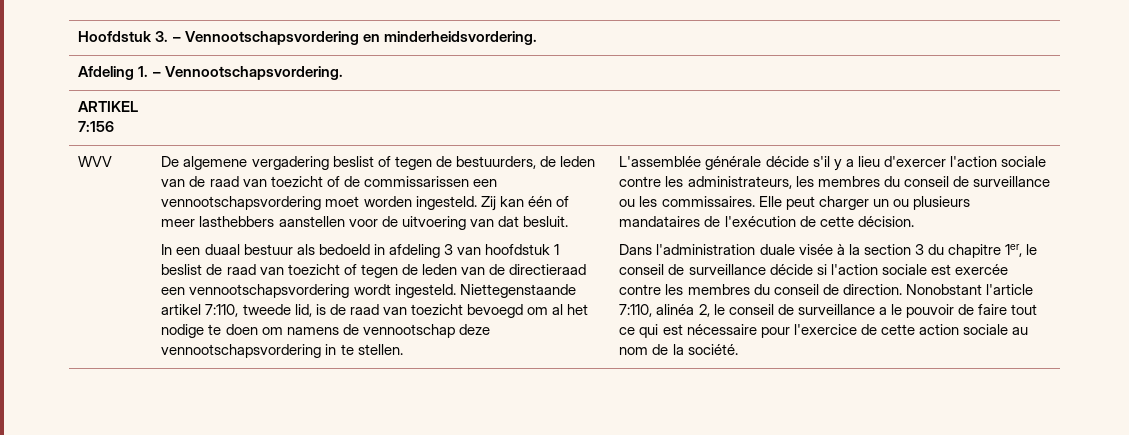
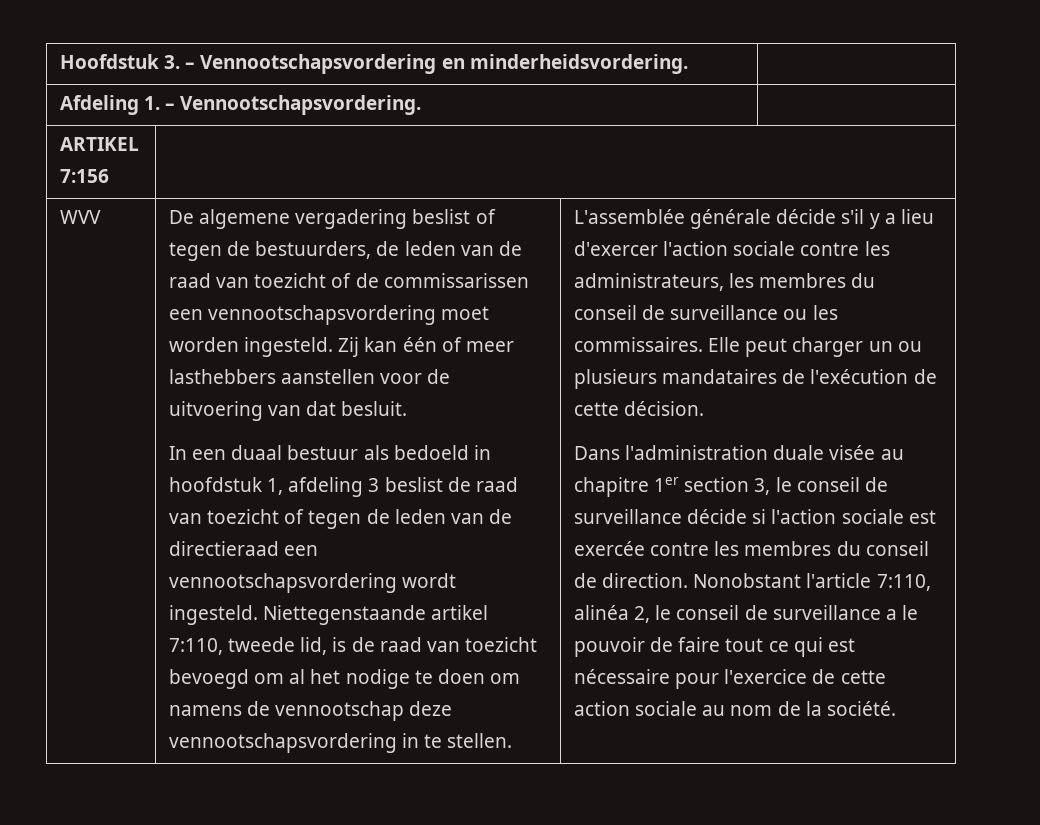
- In een duaal bestuur als bedoeld in afdeling 3 van hoofdstuk 1 beslist de raad van toezicht of tegen de leden van de directieraad een vennootschapsvordering wordt ingesteld.
+ In een duaal bestuur als bedoeld in hoofdstuk 1, afdeling 3 beslist de raad van toezicht of tegen de leden van de directieraad een vennootschapsvordering wordt ingesteld.
- Dans l'administration duale visée à la section 3 du chapitre 1er, le conseil de surveillance décide si l'action sociale est exercée contre les membres du conseil de direction.
+ Dans l'administration duale visée au chapitre 1er section 3, le conseil de surveillance décide si l'action sociale est exercée contre les membres du conseil de direction.

